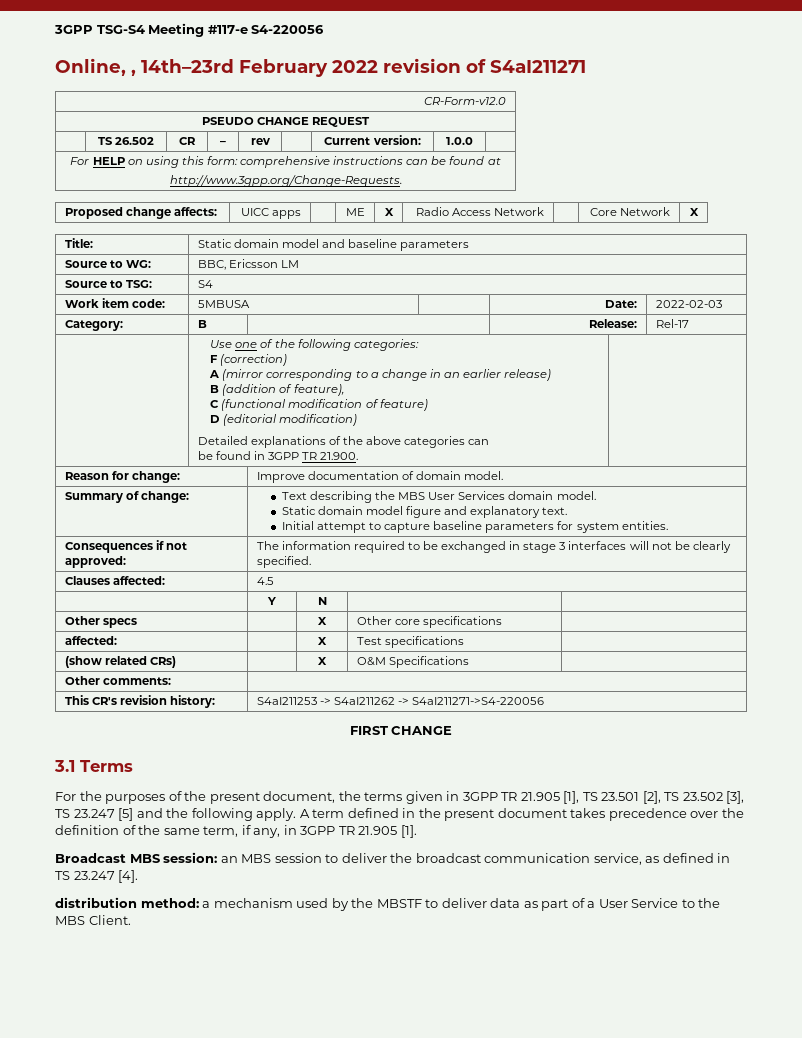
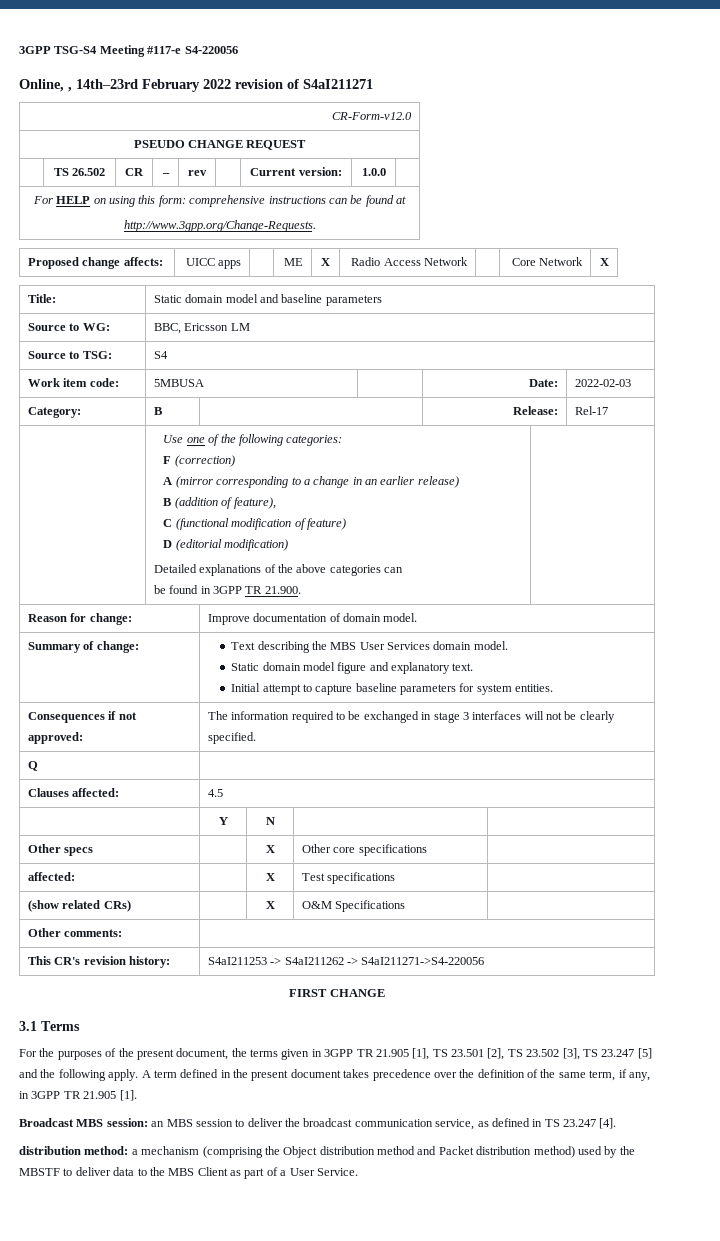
+ Q |
- distribution method: a mechanism used by the MBSTF to deliver data as part of a User Service to the MBS Client.
+ distribution method: a mechanism (comprising the Object distribution method and Packet distribution method) used by the MBSTF to deliver data to the MBS Client as part of a User Service.

